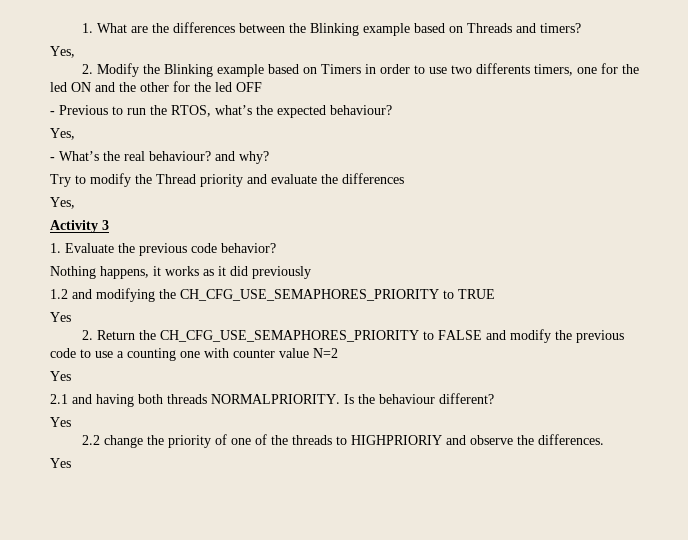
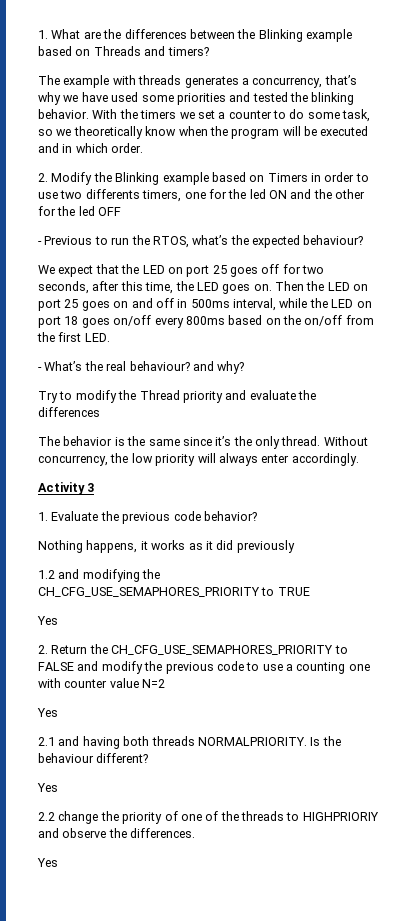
  1. What are the differences between the Blinking example based on Threads and timers?
- Yes,
+ The example with threads generates a concurrency, that’s why we have used some priorities and tested the blinking behavior. With the timers we set a counter to do some task, so we theoretically know when the program will be executed and in which order.
  - Previous to run the RTOS, what’s the expected behaviour?
- Yes,
+ We expect that the LED on port 25 goes off for two seconds, after this time, the LED goes on. Then the LED on port 25 goes on and off in 500ms interval, while the LED on port 18 goes on/off every 800ms based on the on/off from the first LED.
  Try to modify the Thread priority and evaluate the differences
- Yes,
+ The behavior is the same since it’s the only thread. Without concurrency, the low priority will always enter accordingly.

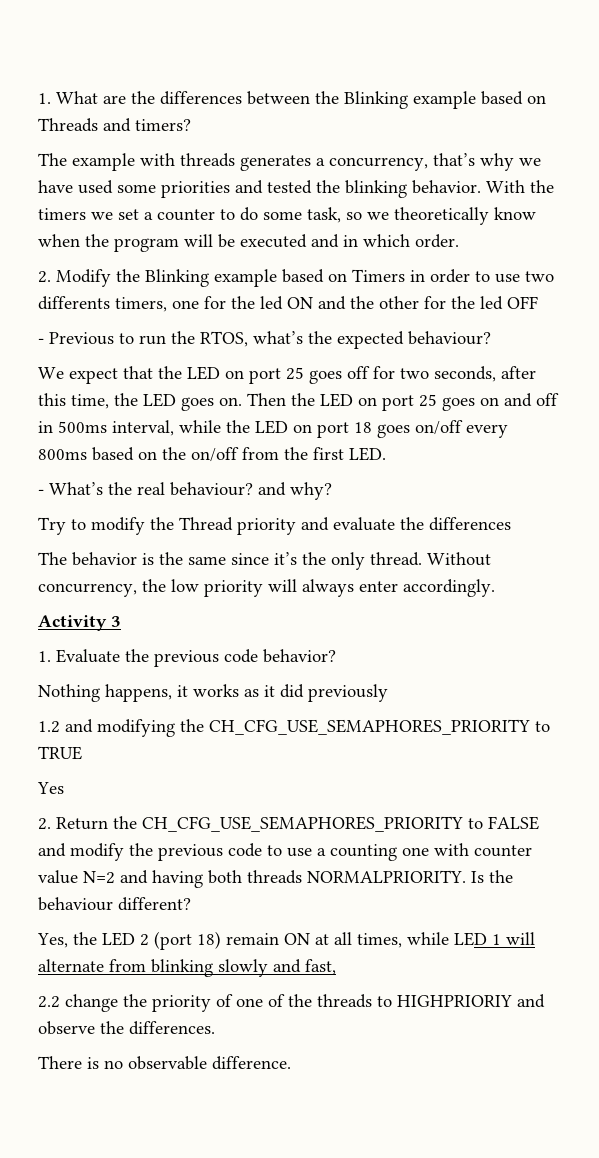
- 2. Return the CH_CFG_USE_SEMAPHORES_PRIORITY to FALSE and modify the previous code to use a counting one with counter value N=2
- Yes
- 2.1 and having both threads NORMALPRIORITY.
+ 2. Return the CH_CFG_USE_SEMAPHORES_PRIORITY to FALSE and modify the previous code to use a counting one with counter value N=2 and having both threads NORMALPRIORITY.
  Is the behaviour different?
- Yes
+ Yes, the LED 2 (port 18) remain ON at all times, while LED 1 will alternate from blinking slowly and fast,
  2.2 change the priority of one of the threads to HIGHPRIORIY and observe the differences.
- Yes
+ There is no observable difference.

